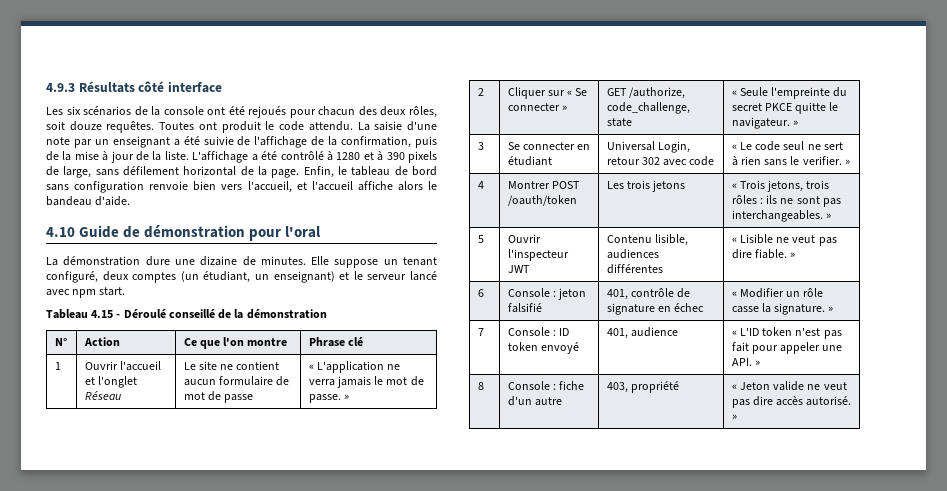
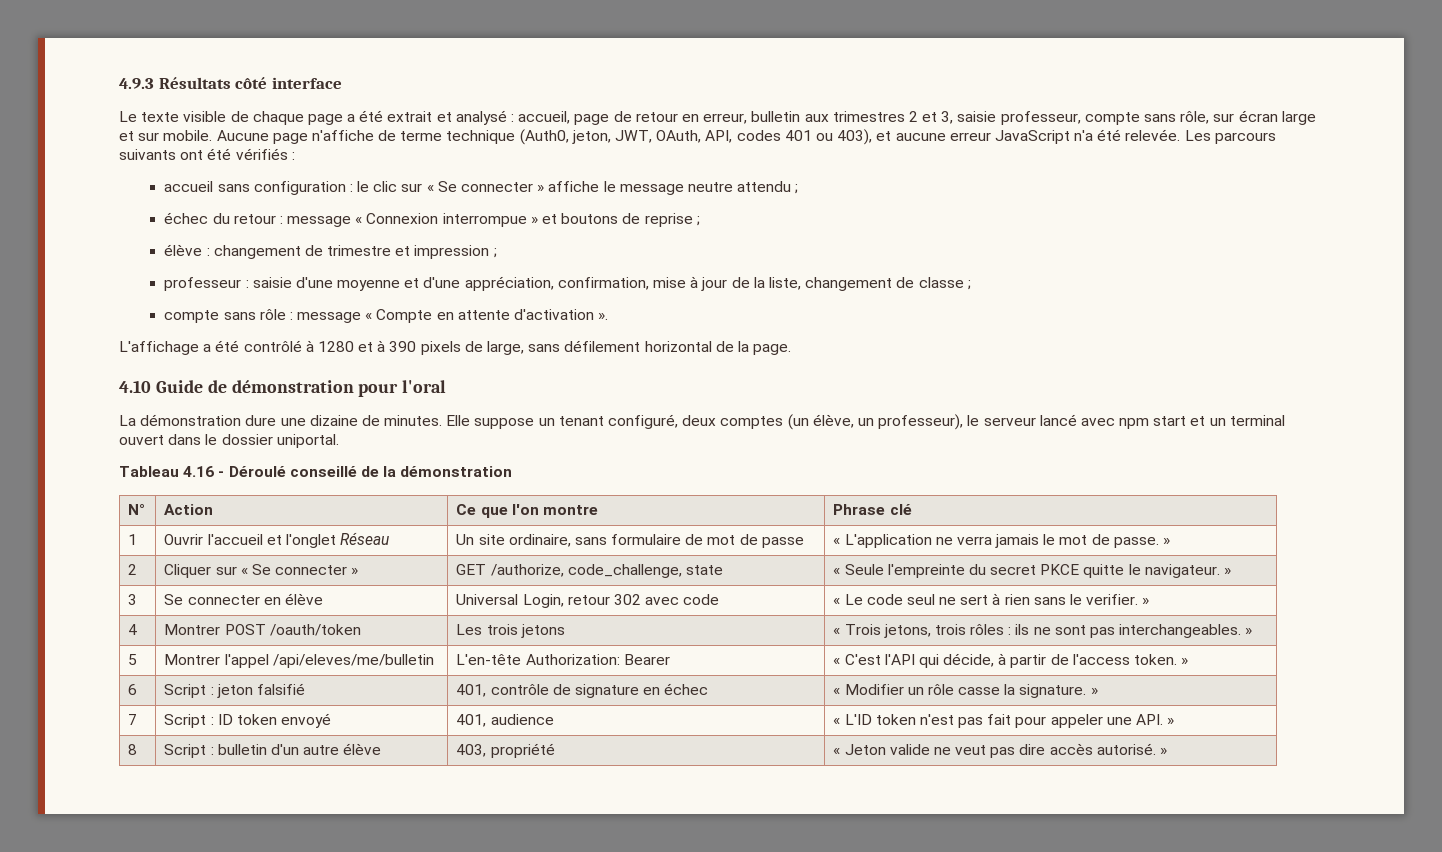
- Les six scénarios de la console ont été rejoués pour chacun des deux rôles, soit douze requêtes. Toutes ont produit le code attendu. La saisie d'une note par un enseignant a été suivie de l'affichage de la confirmation, puis de la mise à jour de la liste. L'affichage a été contrôlé à 1280 et à 390 pixels de large, sans défilement horizontal de la page. Enfin, le tableau de bord sans configuration renvoie bien vers l'accueil, et l'accueil affiche alors le bandeau d'aide.
+ Le texte visible de chaque page a été extrait et analysé : accueil, page de retour en erreur, bulletin aux trimestres 2 et 3, saisie professeur, compte sans rôle, sur écran large et sur mobile. Aucune page n'affiche de terme technique (Auth0, jeton, JWT, OAuth, API, codes 401 ou 403), et aucune erreur JavaScript n'a été relevée. Les parcours suivants ont été vérifiés :
+ accueil sans configuration : le clic sur « Se connecter » affiche le message neutre attendu ;
+ échec du retour : message « Connexion interrompue » et boutons de reprise ;
+ élève : changement de trimestre et impression ;
+ professeur : saisie d'une moyenne et d'une appréciation, confirmation, mise à jour de la liste, changement de classe ;
+ compte sans rôle : message « Compte en attente d'activation ».
+ L'affichage a été contrôlé à 1280 et à 390 pixels de large, sans défilement horizontal de la page.
- Elle suppose un tenant configuré, deux comptes (un étudiant, un enseignant) et le serveur lancé avec npm start.
+ Elle suppose un tenant configuré, deux comptes (un élève, un professeur), le serveur lancé avec npm start et un terminal ouvert dans le dossier uniportal.
- Tableau 4.15 - Déroulé conseillé de la démonstration
+ Tableau 4.16 - Déroulé conseillé de la démonstration
- 1 | Ouvrir l'accueil et l'onglet Réseau | Le site ne contient aucun formulaire de mot de passe | « L'application ne verra jamais le mot de passe. »
+ 1 | Ouvrir l'accueil et l'onglet Réseau | Un site ordinaire, sans formulaire de mot de passe | « L'application ne verra jamais le mot de passe. »
- 3 | Se connecter en étudiant | Universal Login, retour 302 avec code | « Le code seul ne sert à rien sans le verifier. »
+ 3 | Se connecter en élève | Universal Login, retour 302 avec code | « Le code seul ne sert à rien sans le verifier. »
- 5 | Ouvrir l'inspecteur JWT | Contenu lisible, audiences différentes | « Lisible ne veut pas dire fiable. »
+ 5 | Montrer l'appel /api/eleves/me/bulletin | L'en-tête Authorization: Bearer | « C'est l'API qui décide, à partir de l'access token. »
- 6 | Console : jeton falsifié | 401, contrôle de signature en échec | « Modifier un rôle casse la signature. »
+ 6 | Script : jeton falsifié | 401, contrôle de signature en échec | « Modifier un rôle casse la signature. »
- 7 | Console : ID token envoyé | 401, audience | « L'ID token n'est pas fait pour appeler une API. »
+ 7 | Script : ID token envoyé | 401, audience | « L'ID token n'est pas fait pour appeler une API. »
- 8 | Console : fiche d'un autre | 403, propriété | « Jeton valide ne veut pas dire accès autorisé. »
+ 8 | Script : bulletin d'un autre élève | 403, propriété | « Jeton valide ne veut pas dire accès autorisé. »

